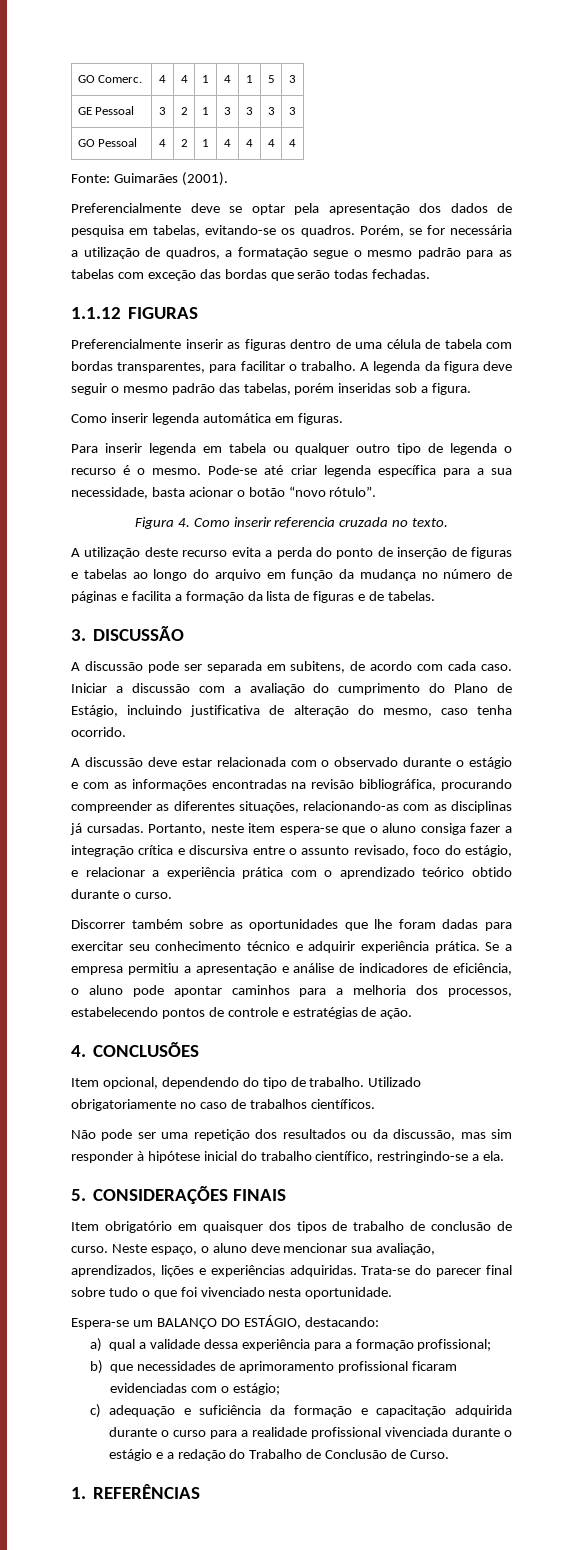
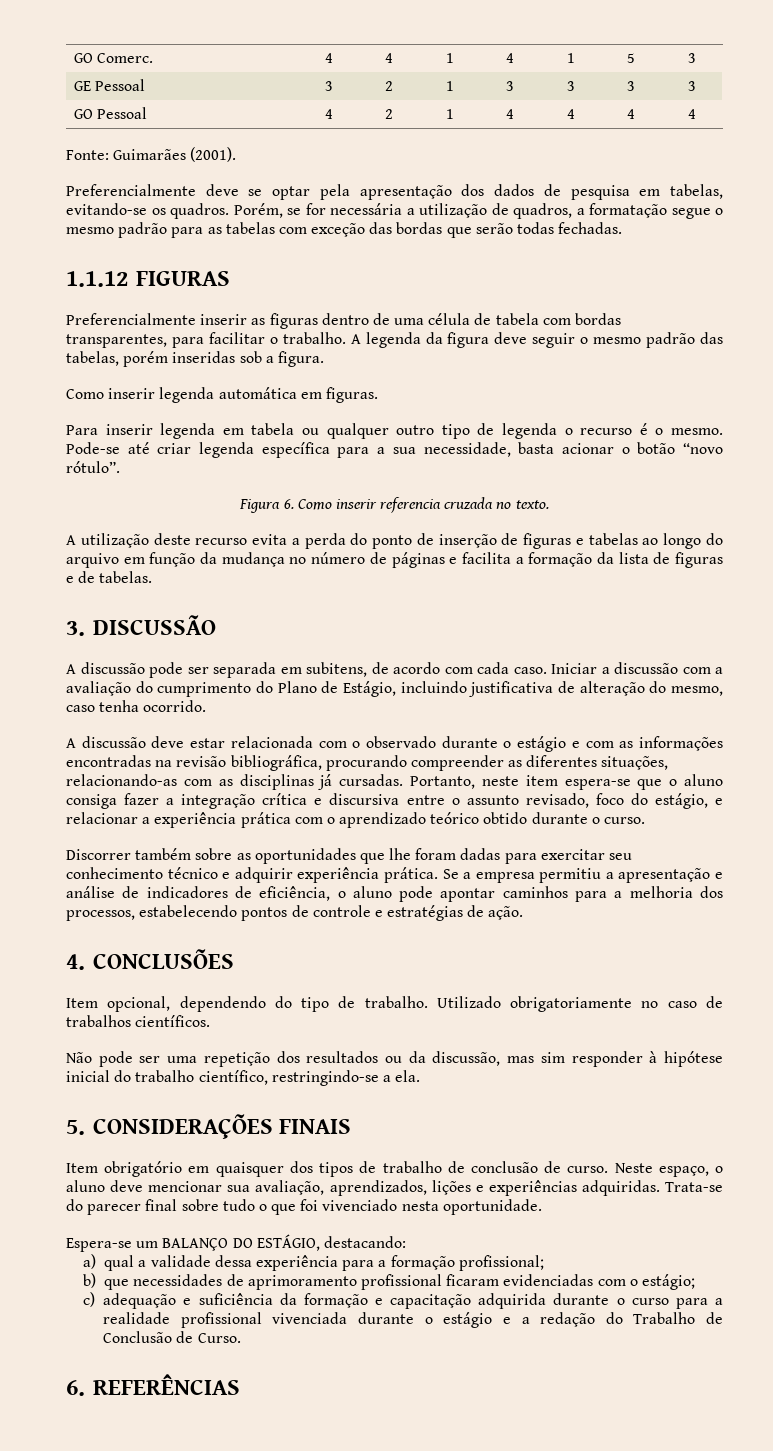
- Figura 4. Como inserir referencia cruzada no texto.
+ Figura 6. Como inserir referencia cruzada no texto.
- 1. REFERÊNCIAS
+ 6. REFERÊNCIAS

